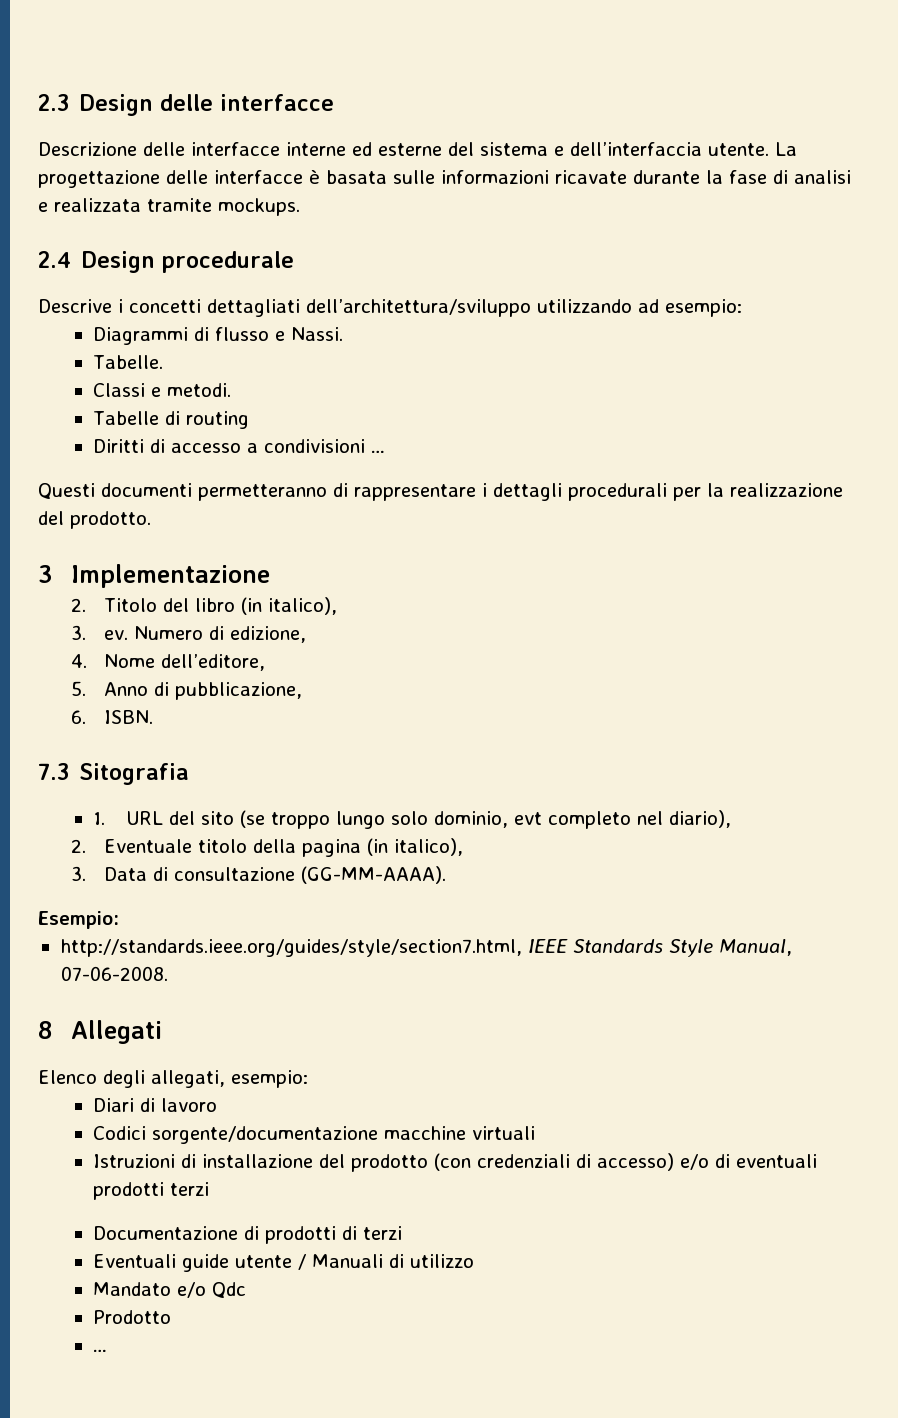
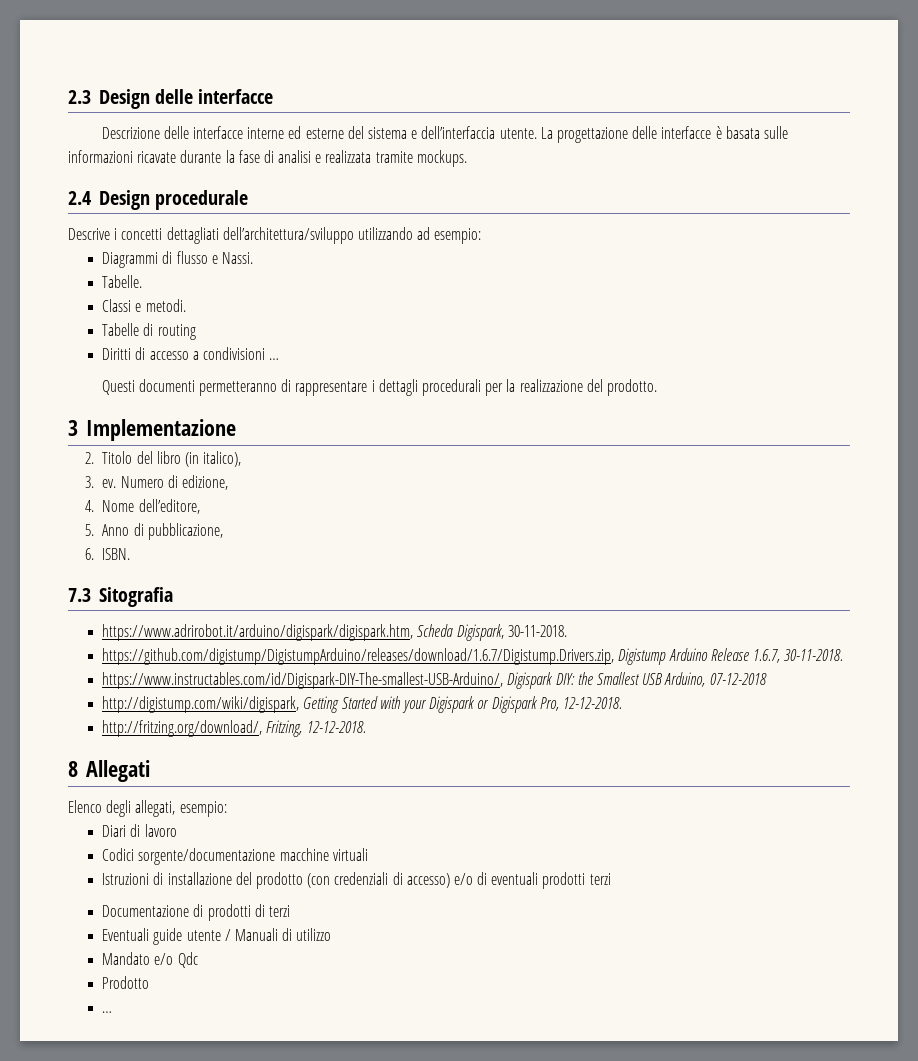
- 1. URL del sito (se troppo lungo solo dominio, evt completo nel diario),
- 2. Eventuale titolo della pagina (in italico),
- 3. Data di consultazione (GG-MM-AAAA).
- Esempio:
- http://standards.ieee.org/guides/style/section7.html, IEEE Standards Style Manual, 07-06-2008.
+ https://www.adrirobot.it/arduino/digispark/digispark.htm, Scheda Digispark, 30-11-2018.
+ https://github.com/digistump/DigistumpArduino/releases/download/1.6.7/Digistump.Drivers.zip, Digistump Arduino Release 1.6.7, 30-11-2018.
+ https://www.instructables.com/id/Digispark-DIY-The-smallest-USB-Arduino/, Digispark DIY: the Smallest USB Arduino, 07-12-2018
+ http://digistump.com/wiki/digispark, Getting Started with your Digispark or Digispark Pro, 12-12-2018.
+ http://fritzing.org/download/, Fritzing, 12-12-2018.

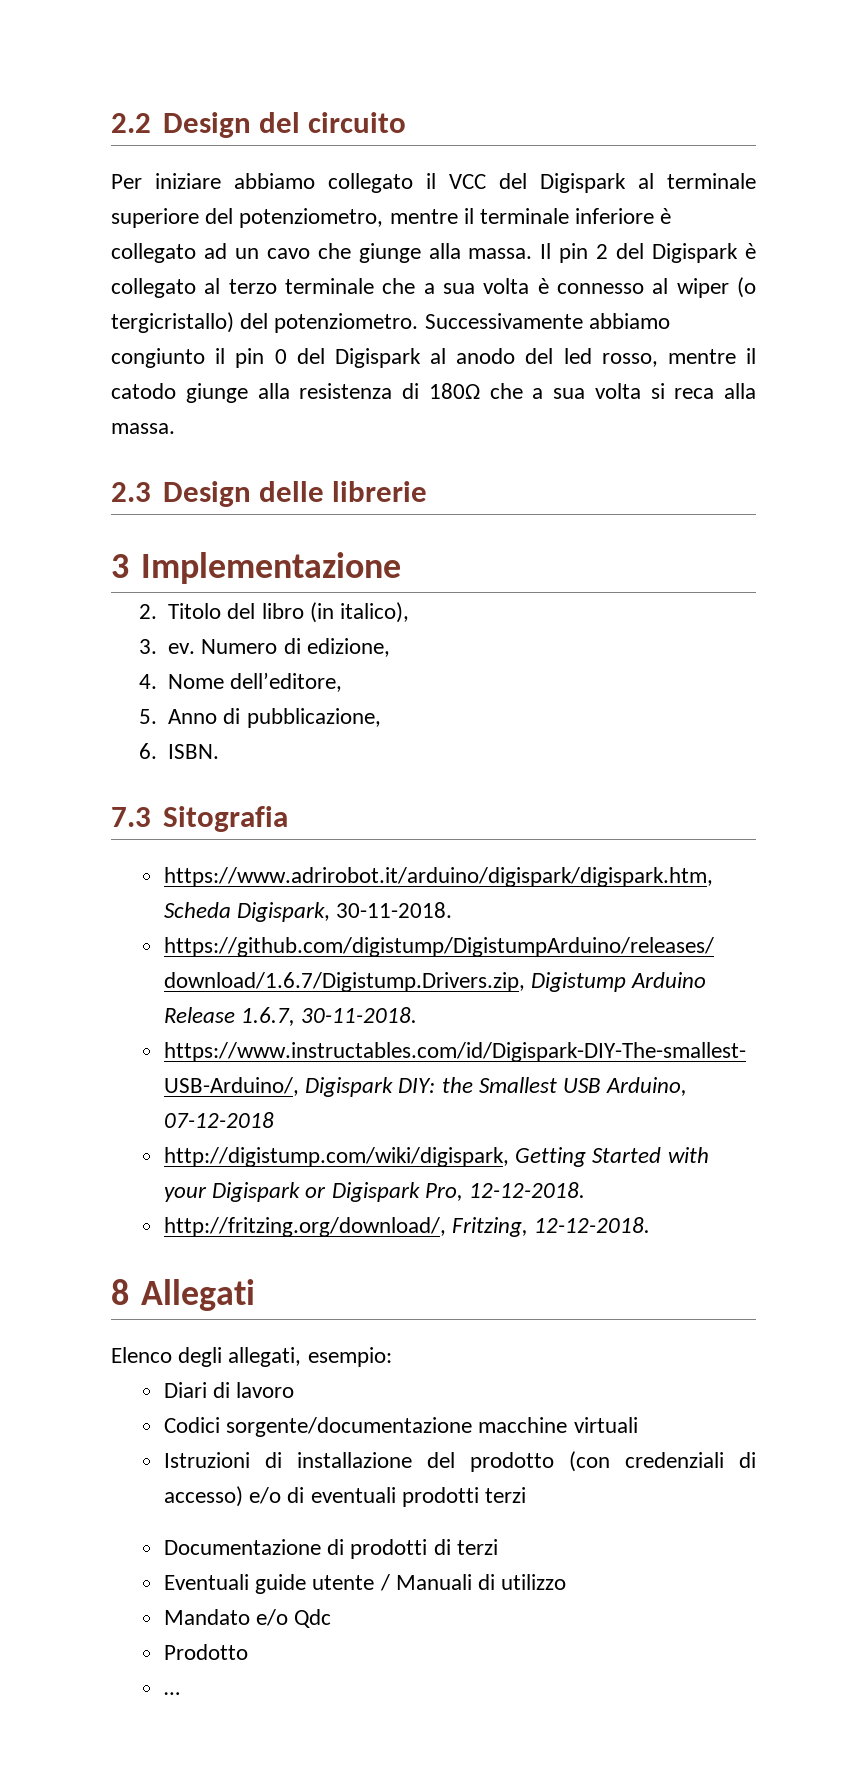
- 2.3 Design delle interfacce
- Descrizione delle interfacce interne ed esterne del sistema e dell’interfaccia utente. La progettazione delle interfacce è basata sulle informazioni ricavate durante la fase di analisi e realizzata tramite mockups.
- 2.4 Design procedurale
- Descrive i concetti dettagliati dell’architettura/sviluppo utilizzando ad esempio:
- Diagrammi di flusso e Nassi.
- Tabelle.
- Classi e metodi.
- Tabelle di routing
- Diritti di accesso a condivisioni …
- Questi documenti permetteranno di rappresentare i dettagli procedurali per la realizzazione del prodotto.
+ 2.2 Design del circuito
+ Per iniziare abbiamo collegato il VCC del Digispark al terminale superiore del potenziometro, mentre il terminale inferiore è collegato ad un cavo che giunge alla massa. Il pin 2 del Digispark è collegato al terzo terminale che a sua volta è connesso al wiper (o tergicristallo) del potenziometro. Successivamente abbiamo congiunto il pin 0 del Digispark al anodo del led rosso, mentre il catodo giunge alla resistenza di 180Ω che a sua volta si reca alla massa.
+ 2.3 Design delle librerie

